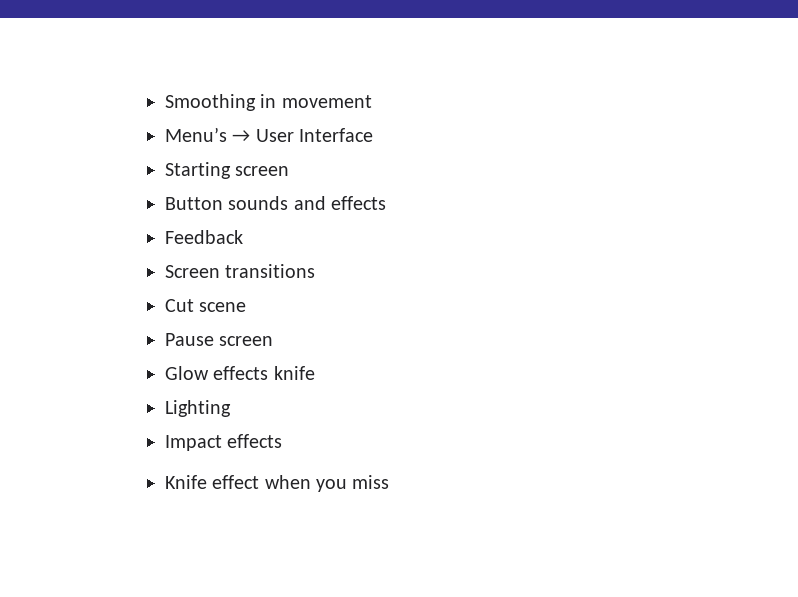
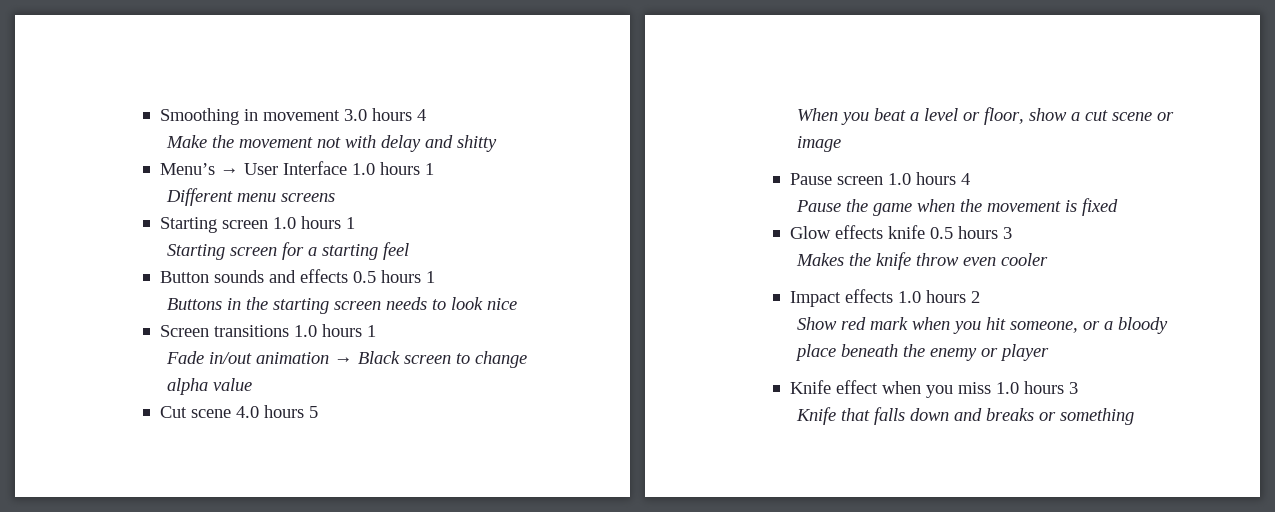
- Smoothing in movement
- Menu’s → User Interface
- Starting screen
- Button sounds and effects
- Feedback
- Screen transitions
- Cut scene
- Pause screen
- Glow effects knife
- Lighting
- Impact effects
+ Smoothing in movement 3.0 hours 4
+ Make the movement not with delay and shitty
+ Menu’s → User Interface 1.0 hours 1
+ Different menu screens
+ Starting screen 1.0 hours 1
+ Starting screen for a starting feel
+ Button sounds and effects 0.5 hours 1
+ Buttons in the starting screen needs to look nice
+ Screen transitions 1.0 hours 1
+ Fade in/out animation → Black screen to change alpha value
+ Cut scene 4.0 hours 5
+ When you beat a level or floor, show a cut scene or image
+ Pause screen 1.0 hours 4
+ Pause the game when the movement is fixed
+ Glow effects knife 0.5 hours 3
+ Makes the knife throw even cooler
+ Impact effects 1.0 hours 2
+ Show red mark when you hit someone, or a bloody place beneath the enemy or player
- Knife effect when you miss
+ Knife effect when you miss 1.0 hours 3
+ Knife that falls down and breaks or something

